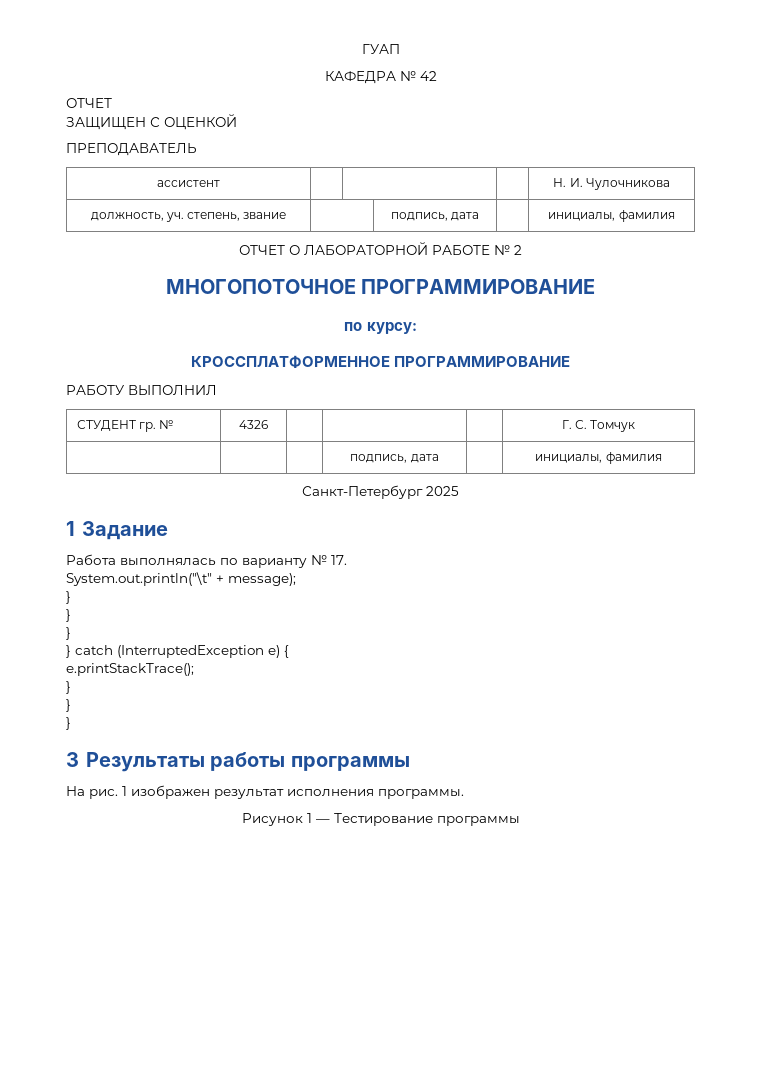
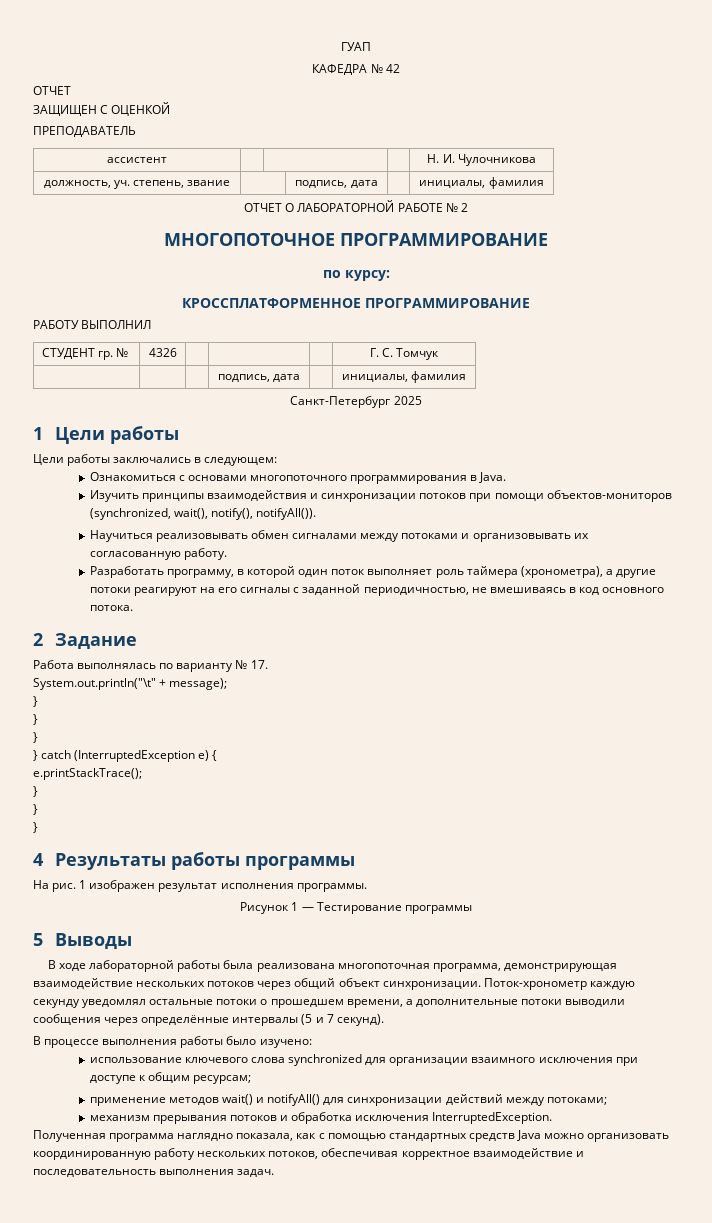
- 1 Задание
+ 1 Цели работы
+ Цели работы заключались в следующем:
+ Ознакомиться с основами многопоточного программирования в Java.
+ Изучить принципы взаимодействия и синхронизации потоков при помощи объектов-мониторов (synchronized, wait(), notify(), notifyAll()).
+ Научиться реализовывать обмен сигналами между потоками и организовывать их согласованную работу.
+ Разработать программу, в которой один поток выполняет роль таймера (хронометра), а другие потоки реагируют на его сигналы с заданной периодичностью, не вмешиваясь в код основного потока.
+ 2 Задание
- 3 Результаты работы программы
+ 4 Результаты работы программы
+ 5 Выводы
+ В ходе лабораторной работы была реализована многопоточная программа, демонстрирующая взаимодействие нескольких потоков через общий объект синхронизации. Поток-хронометр каждую секунду уведомлял остальные потоки о прошедшем времени, а дополнительные потоки выводили сообщения через определённые интервалы (5 и 7 секунд).
+ В процессе выполнения работы было изучено:
+ использование ключевого слова synchronized для организации взаимного исключения при доступе к общим ресурсам;
+ применение методов wait() и notifyAll() для синхронизации действий между потоками;
+ механизм прерывания потоков и обработка исключения InterruptedException.
+ Полученная программа наглядно показала, как с помощью стандартных средств Java можно организовать координированную работу нескольких потоков, обеспечивая корректное взаимодействие и последовательность выполнения задач.

